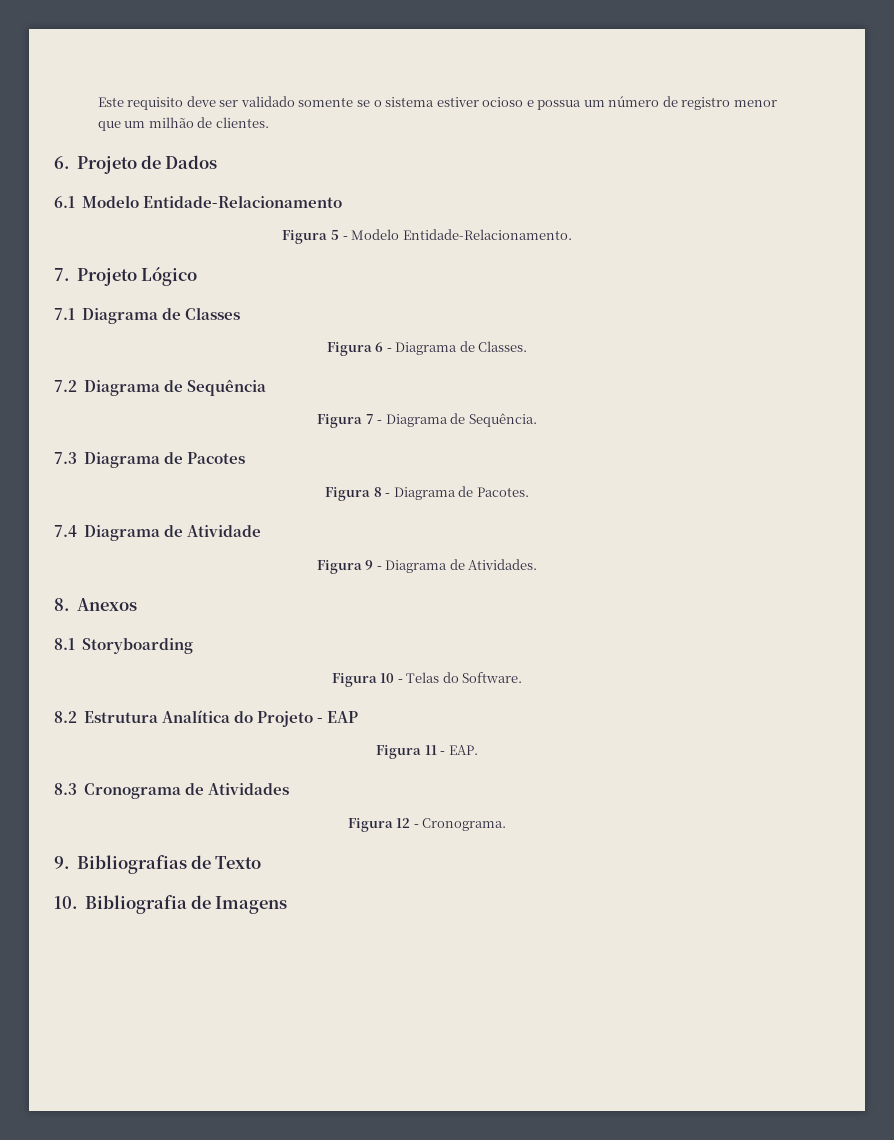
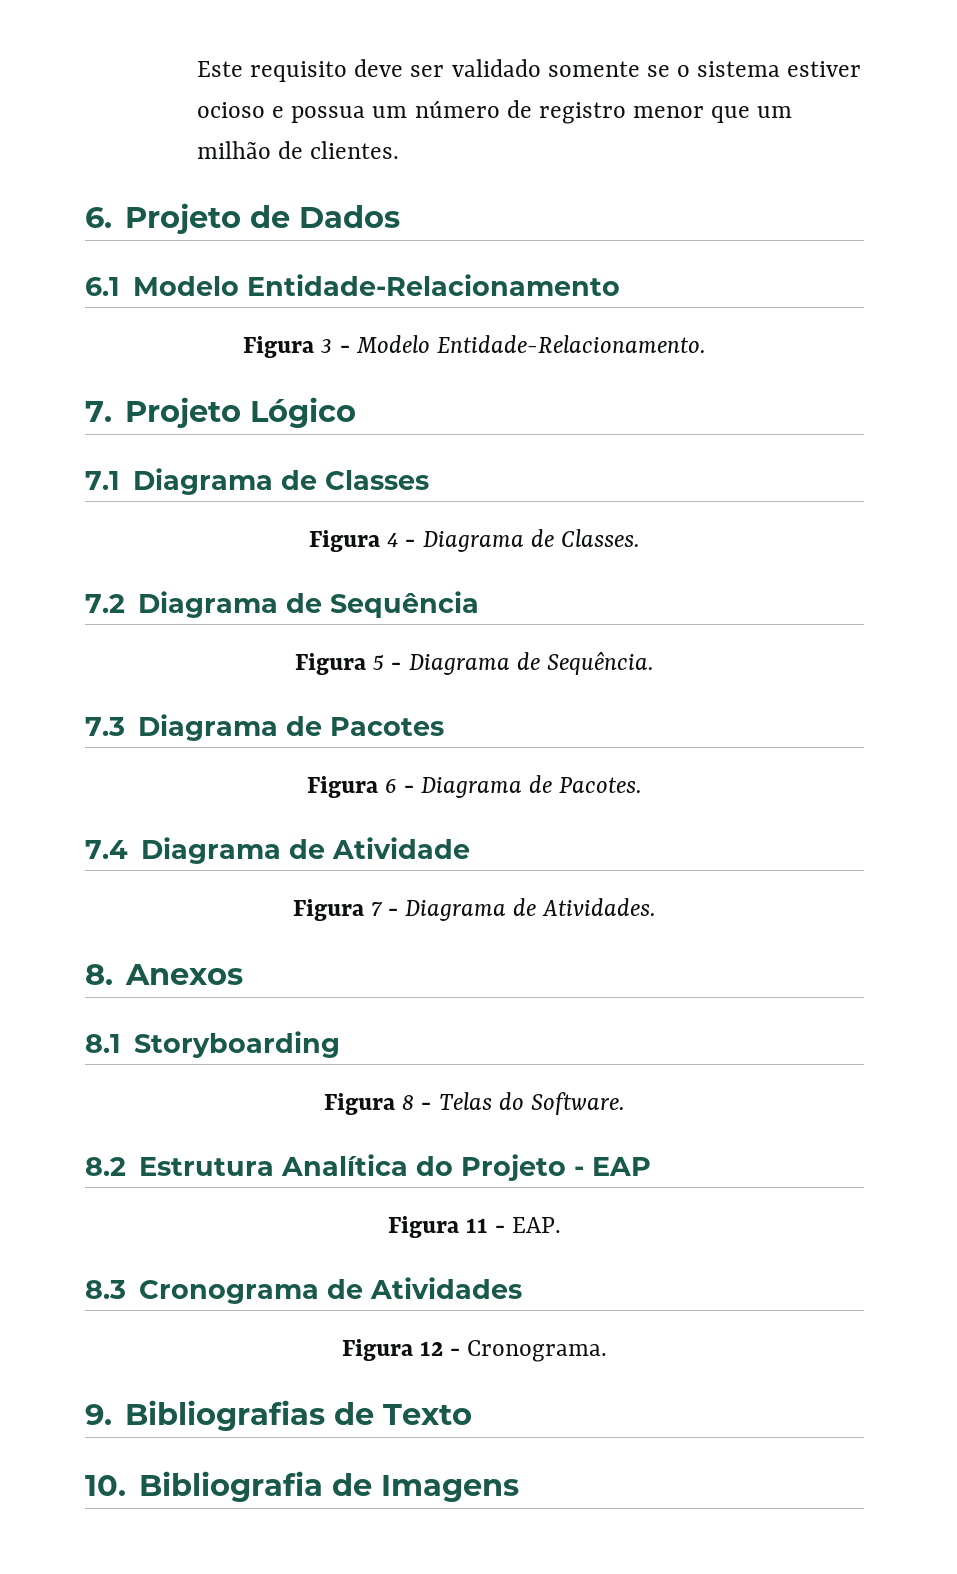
- Figura 5 - Modelo Entidade-Relacionamento.
+ Figura 3 - Modelo Entidade-Relacionamento.
- Figura 6 - Diagrama de Classes.
+ Figura 4 - Diagrama de Classes.
- Figura 7 - Diagrama de Sequência.
+ Figura 5 - Diagrama de Sequência.
- Figura 8 - Diagrama de Pacotes.
+ Figura 6 - Diagrama de Pacotes.
- Figura 9 - Diagrama de Atividades.
+ Figura 7 - Diagrama de Atividades.
- Figura 10 - Telas do Software.
+ Figura 8 - Telas do Software.

